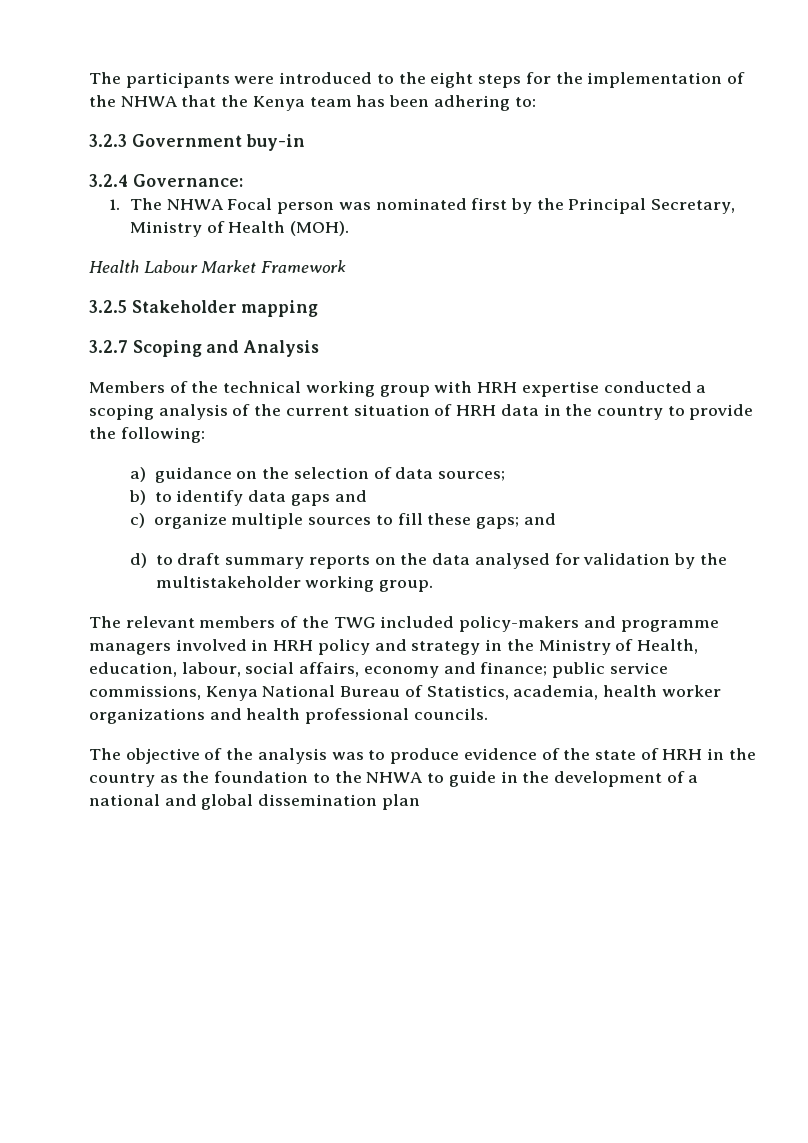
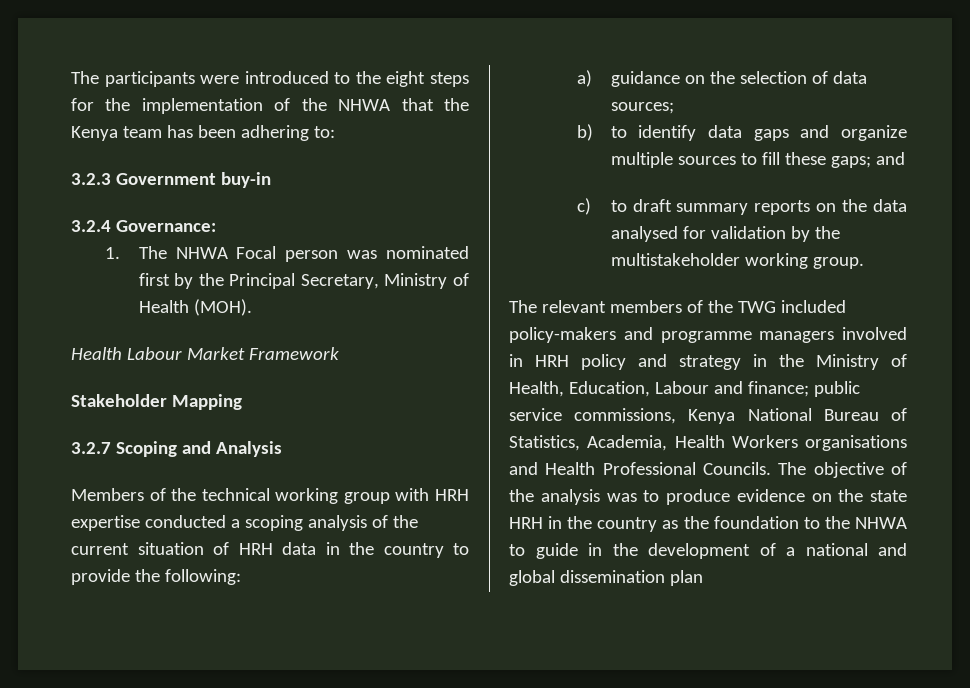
- 3.2.5 Stakeholder mapping
+ Stakeholder Mapping
- b) to identify data gaps and
- c) organize multiple sources to fill these gaps; and
+ b) to identify data gaps and organize multiple sources to fill these gaps; and
- d) to draft summary reports on the data analysed for validation by the multistakeholder working group.
+ c) to draft summary reports on the data analysed for validation by the multistakeholder working group.
- The relevant members of the TWG included policy-makers and programme managers involved in HRH policy and strategy in the Ministry of Health, education, labour, social affairs, economy and finance;
+ The relevant members of the TWG included policy-makers and programme managers involved in HRH policy and strategy in the Ministry of Health, Education, Labour and finance;
- public service commissions, Kenya National Bureau of Statistics, academia, health worker organizations and health professional councils.
- The objective of the analysis was to produce evidence of the state of HRH in the country as the foundation to the NHWA to guide in the development of a national and global dissemination plan
+ public service commissions, Kenya National Bureau of Statistics, Academia, Health Workers organisations and Health Professional Councils. The objective of the analysis was to produce evidence on the state HRH in the country as the foundation to the NHWA to guide in the development of a national and global dissemination plan

